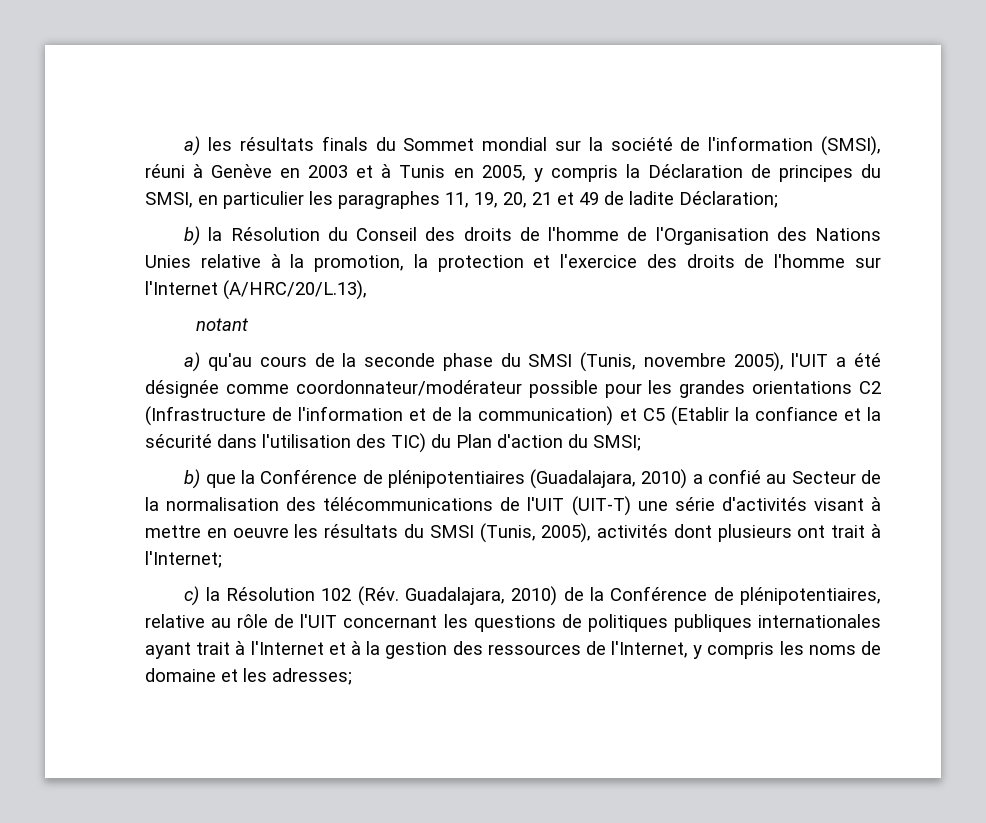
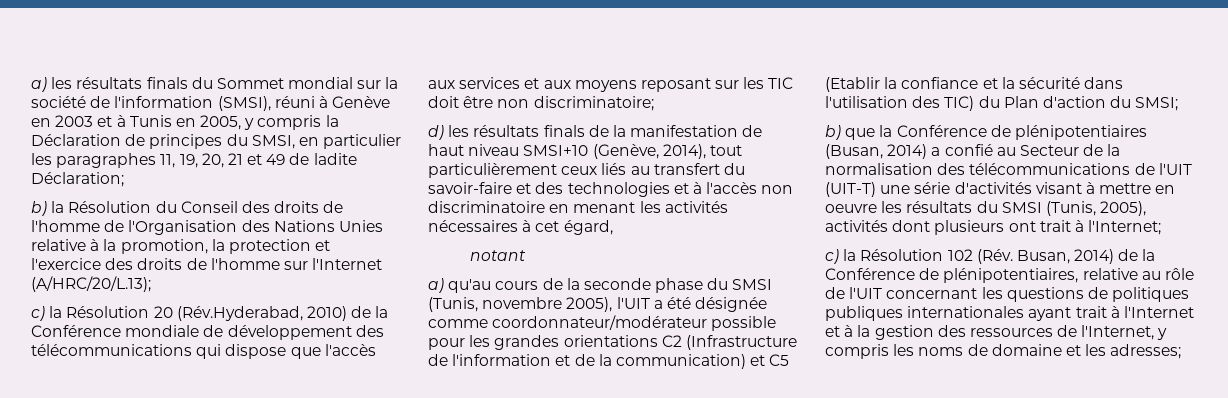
- b) la Résolution du Conseil des droits de l'homme de l'Organisation des Nations Unies relative à la promotion, la protection et l'exercice des droits de l'homme sur l'Internet (A/HRC/20/L.13),
+ b) la Résolution du Conseil des droits de l'homme de l'Organisation des Nations Unies relative à la promotion, la protection et l'exercice des droits de l'homme sur l'Internet (A/HRC/20/L.13);
+ c) la Résolution 20 (Rév.Hyderabad, 2010) de la Conférence mondiale de développement des télécommunications qui dispose que l'accès aux services et aux moyens reposant sur les TIC doit être non discriminatoire;
+ d) les résultats finals de la manifestation de haut niveau SMSI+10 (Genève, 2014), tout particulièrement ceux liés au transfert du savoir-faire et des technologies et à l'accès non discriminatoire en menant les activités nécessaires à cet égard,
- b) que la Conférence de plénipotentiaires (Guadalajara, 2010) a confié au Secteur de la normalisation des télécommunications de l'UIT (UIT-T) une série d'activités visant à mettre en oeuvre les résultats du SMSI (Tunis, 2005), activités dont plusieurs ont trait à l'Internet;
+ b) que la Conférence de plénipotentiaires (Busan, 2014) a confié au Secteur de la normalisation des télécommunications de l'UIT (UIT-T) une série d'activités visant à mettre en oeuvre les résultats du SMSI (Tunis, 2005), activités dont plusieurs ont trait à l'Internet;
- c) la Résolution 102 (Rév. Guadalajara, 2010) de la Conférence de plénipotentiaires, relative au rôle de l'UIT concernant les questions de politiques publiques internationales ayant trait à l'Internet et à la gestion des ressources de l'Internet, y compris les noms de domaine et les adresses;
+ c) la Résolution 102 (Rév. Busan, 2014) de la Conférence de plénipotentiaires, relative au rôle de l'UIT concernant les questions de politiques publiques internationales ayant trait à l'Internet et à la gestion des ressources de l'Internet, y compris les noms de domaine et les adresses;

